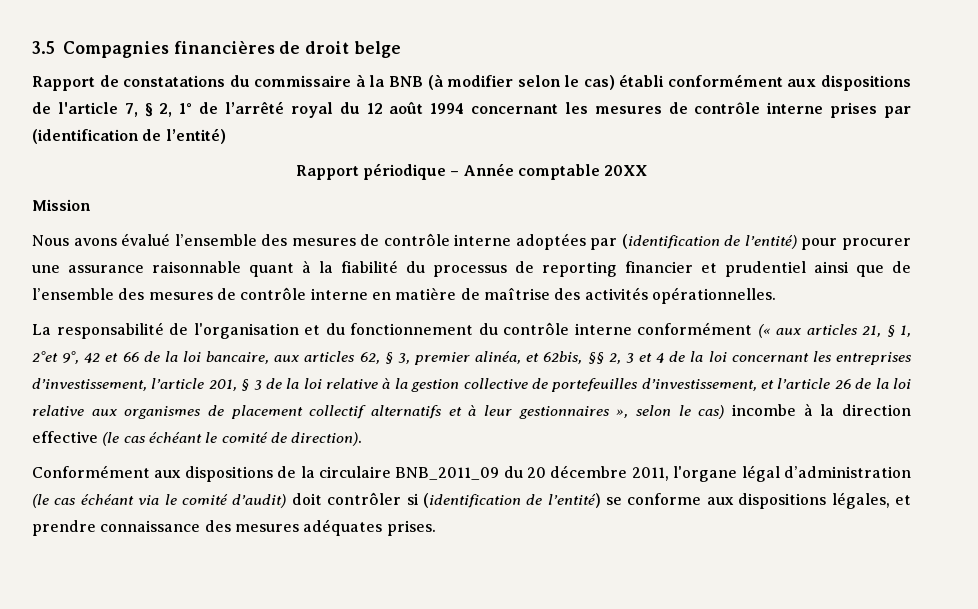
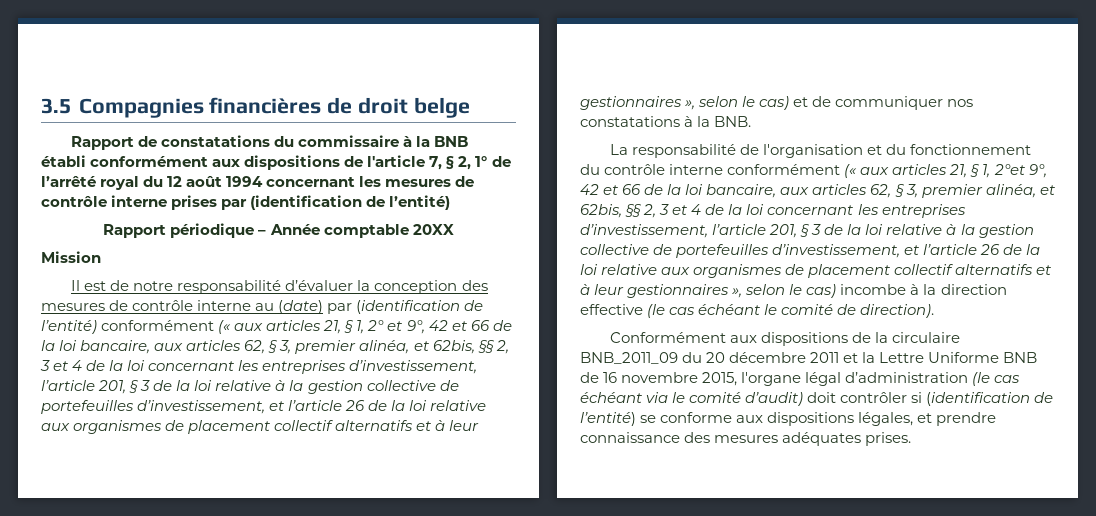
- Rapport de constatations du commissaire à la BNB (à modifier selon le cas) établi conformément aux dispositions de l'article 7, § 2, 1° de l’arrêté royal du 12 août 1994 concernant les mesures de contrôle interne prises par (identification de l’entité)
+ Rapport de constatations du commissaire à la BNB établi conformément aux dispositions de l'article 7, § 2, 1° de l’arrêté royal du 12 août 1994 concernant les mesures de contrôle interne prises par (identification de l’entité)
- Nous avons évalué l’ensemble des mesures de contrôle interne adoptées par (identification de l’entité) pour procurer une assurance raisonnable quant à la fiabilité du processus de reporting financier et prudentiel ainsi que de l’ensemble des mesures de contrôle interne en matière de maîtrise des activités opérationnelles.
+ Il est de notre responsabilité d’évaluer la conception des mesures de contrôle interne au (date) par (identification de l’entité) conformément (« aux articles 21, § 1, 2° et 9°, 42 et 66 de la loi bancaire, aux articles 62, § 3, premier alinéa, et 62bis, §§ 2, 3 et 4 de la loi concernant les entreprises d’investissement, l’article 201, § 3 de la loi relative à la gestion collective de portefeuilles d’investissement, et l’article 26 de la loi relative aux organismes de placement collectif alternatifs et à leur gestionnaires », selon le cas) et de communiquer nos constatations à la BNB.
- Conformément aux dispositions de la circulaire BNB_2011_09 du 20 décembre 2011, l'organe légal d’administration (le cas échéant via le comité d’audit) doit contrôler si (identification de l’entité) se conforme aux dispositions légales, et prendre connaissance des mesures adéquates prises.
+ Conformément aux dispositions de la circulaire BNB_2011_09 du 20 décembre 2011 et la Lettre Uniforme BNB de 16 novembre 2015, l'organe légal d’administration (le cas échéant via le comité d’audit) doit contrôler si (identification de l’entité) se conforme aux dispositions légales, et prendre connaissance des mesures adéquates prises.

